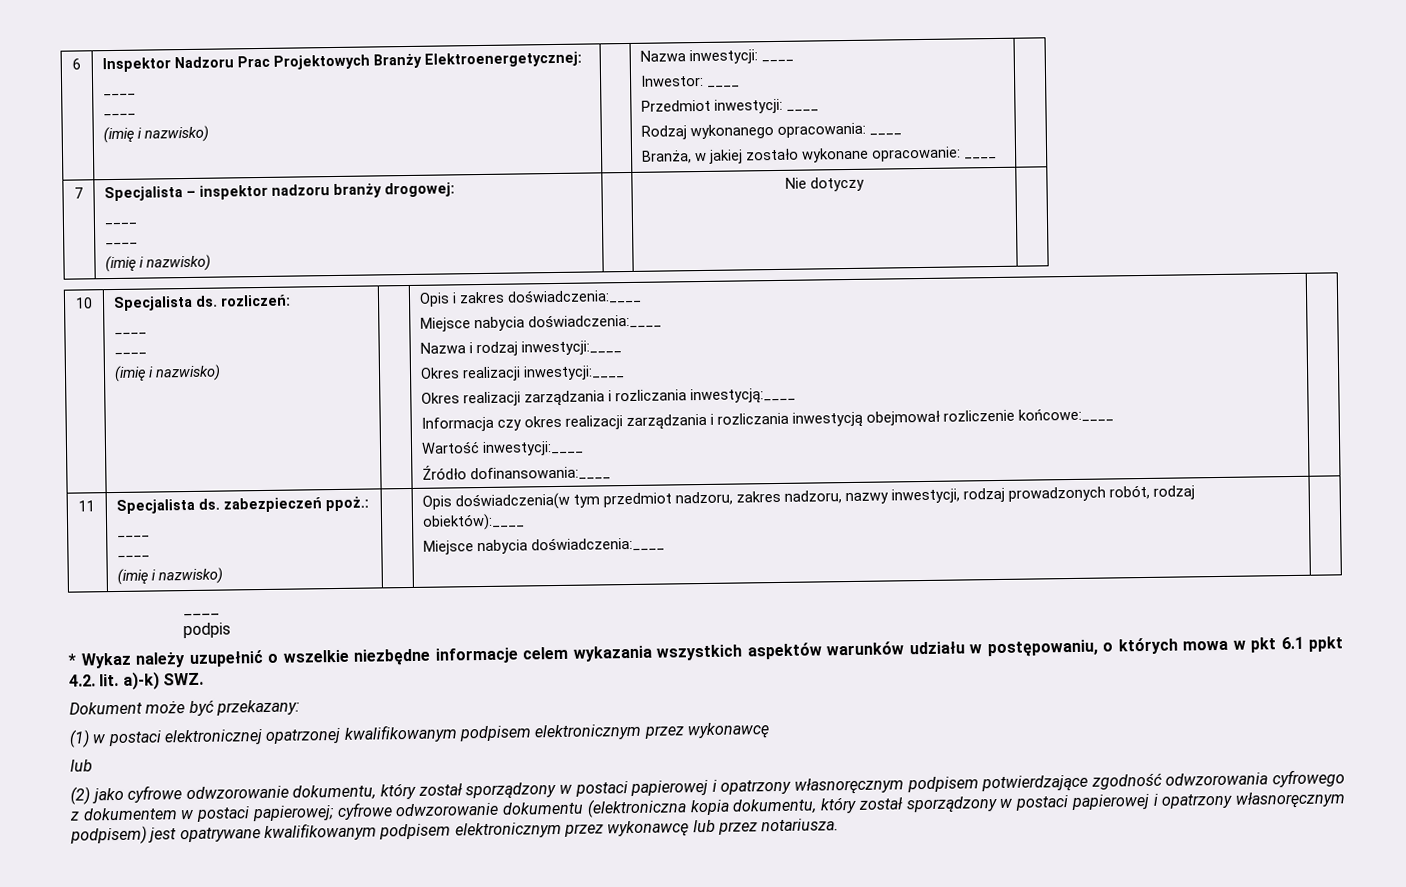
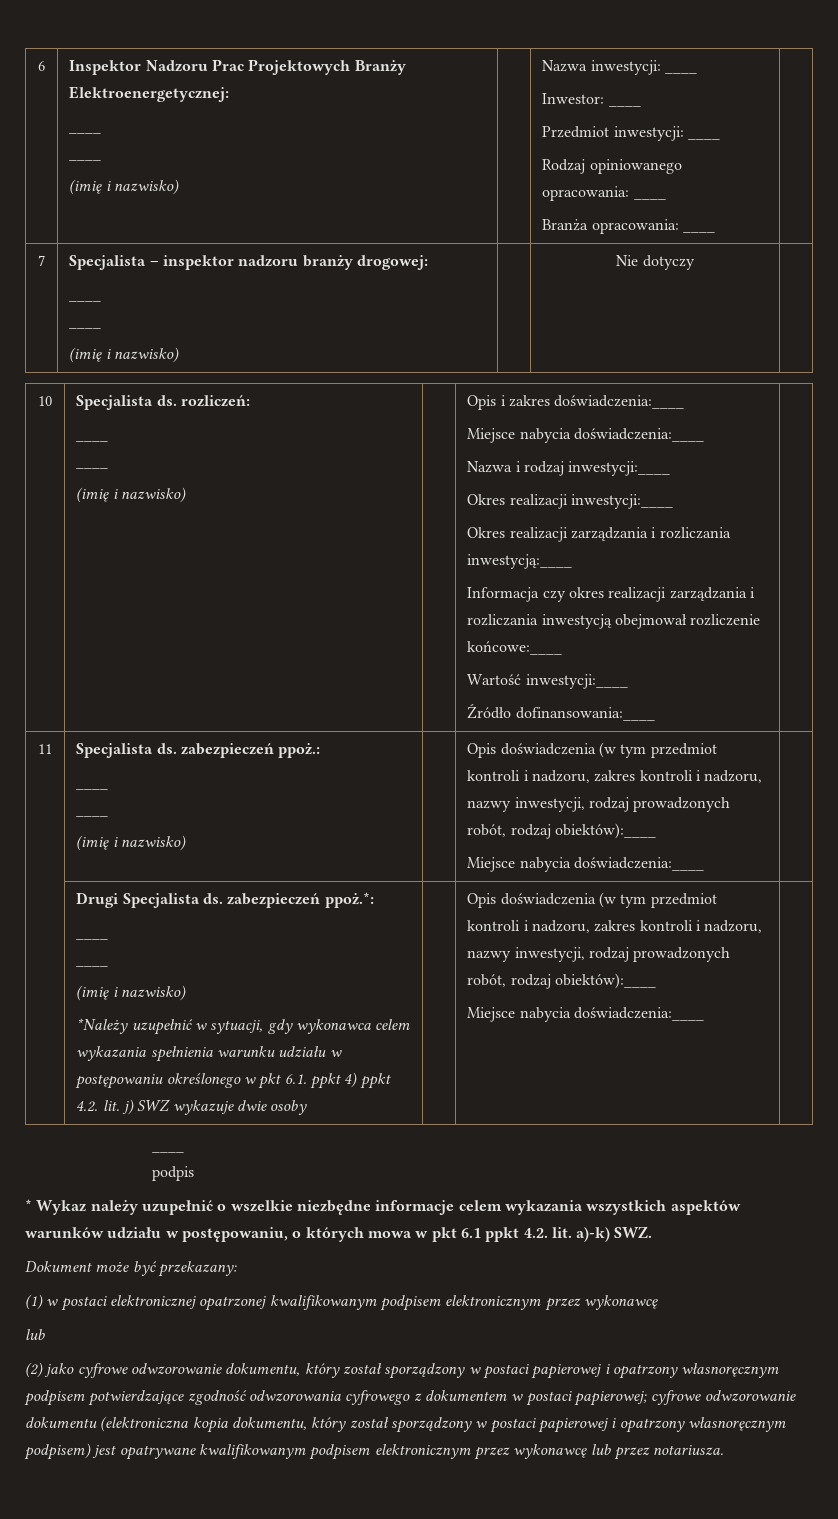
  6 | Inspektor Nadzoru Prac Projektowych Branży Elektroenergetycznej:
  ____
  ____
  (imię i nazwisko) | | Nazwa inwestycji: ____
  Inwestor: ____
  Przedmiot inwestycji: ____
- Rodzaj wykonanego opracowania: ____
- Branża, w jakiej zostało wykonane opracowanie: ____ |
+ Rodzaj opiniowanego opracowania: ____
+ Branża opracowania: ____ |
  11 | Specjalista ds. zabezpieczeń ppoż.:
  ____
  ____
- (imię i nazwisko) | | Opis doświadczenia(w tym przedmiot nadzoru, zakres nadzoru, nazwy inwestycji, rodzaj prowadzonych robót, rodzaj obiektów):____
+ (imię i nazwisko) | | Opis doświadczenia (w tym przedmiot kontroli i nadzoru, zakres kontroli i nadzoru, nazwy inwestycji, rodzaj prowadzonych robót, rodzaj obiektów):____
  Miejsce nabycia doświadczenia:____ |
+ | Drugi Specjalista ds. zabezpieczeń ppoż.*:
+ ____
+ ____
+ (imię i nazwisko)
+ *Należy uzupełnić w sytuacji, gdy wykonawca celem wykazania spełnienia warunku udziału w postępowaniu określonego w pkt 6.1. ppkt 4) ppkt 4.2. lit. j) SWZ wykazuje dwie osoby | | Opis doświadczenia (w tym przedmiot kontroli i nadzoru, zakres kontroli i nadzoru, nazwy inwestycji, rodzaj prowadzonych robót, rodzaj obiektów):____
+ Miejsce nabycia doświadczenia:____

